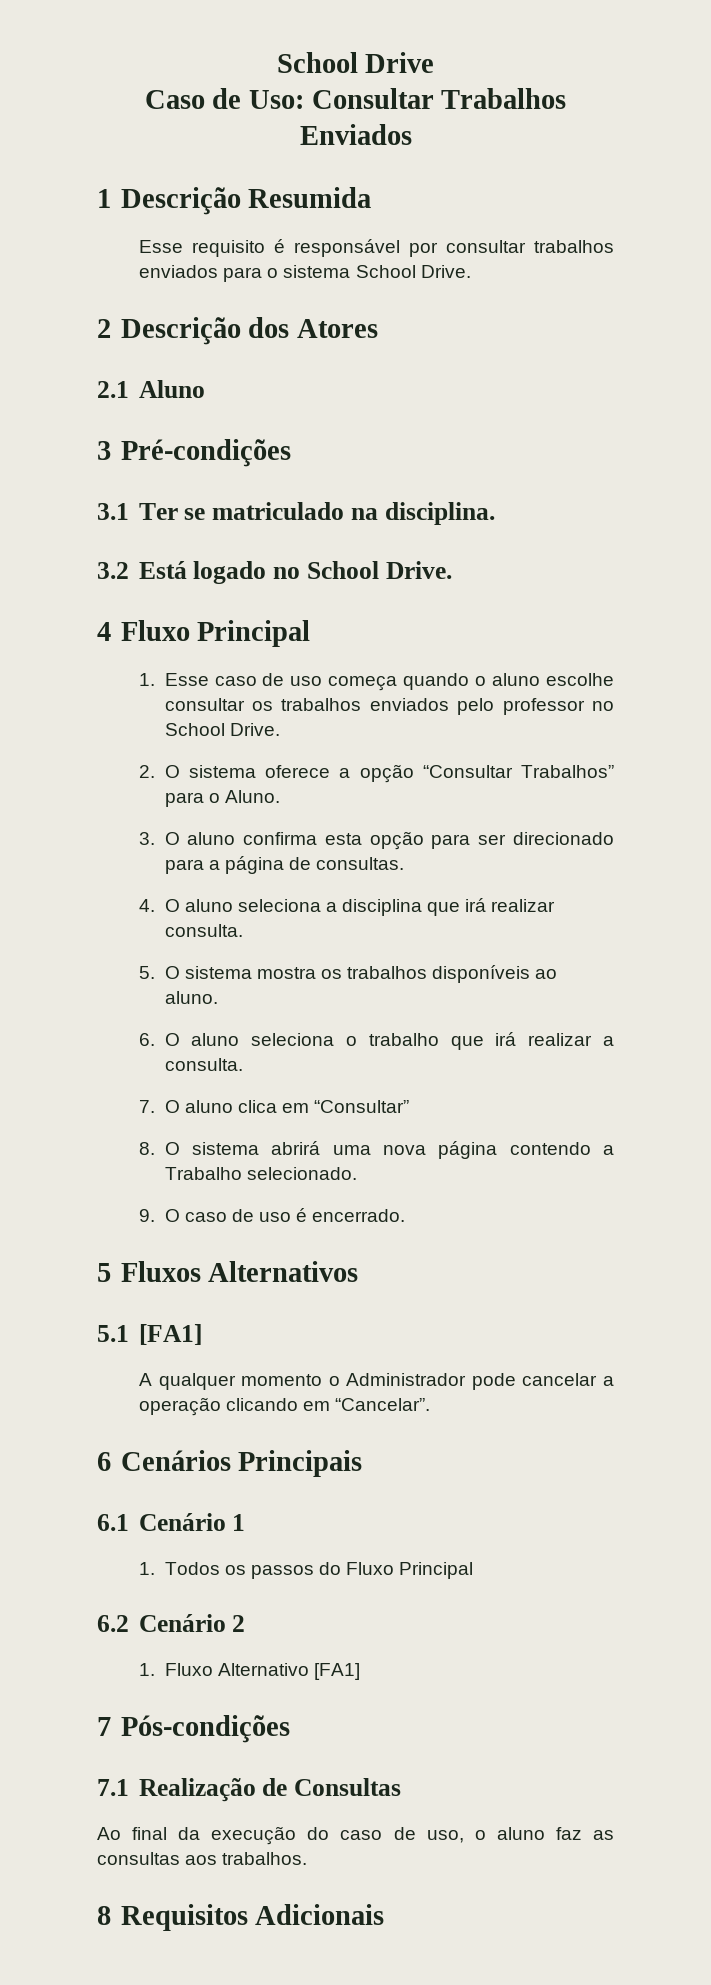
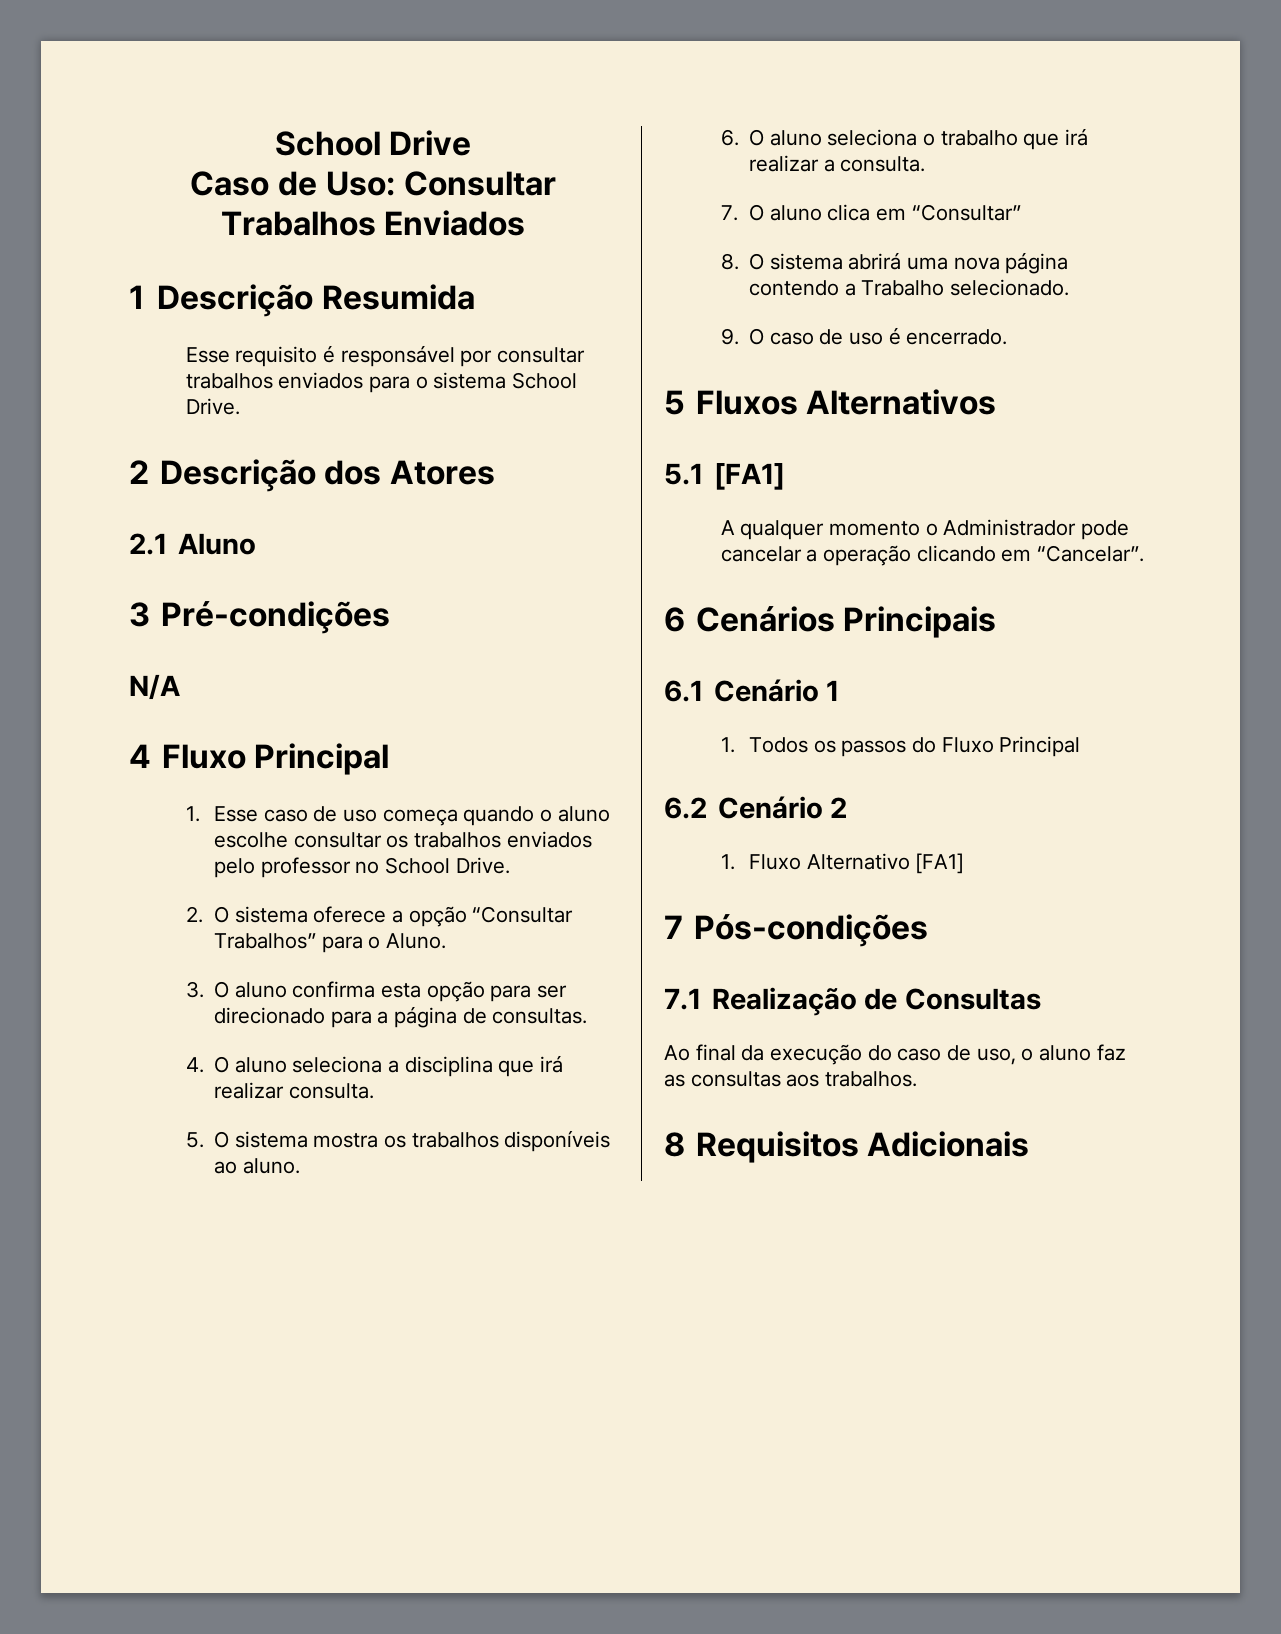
- 3.1 Ter se matriculado na disciplina.
- 3.2 Está logado no School Drive.
+ N/A

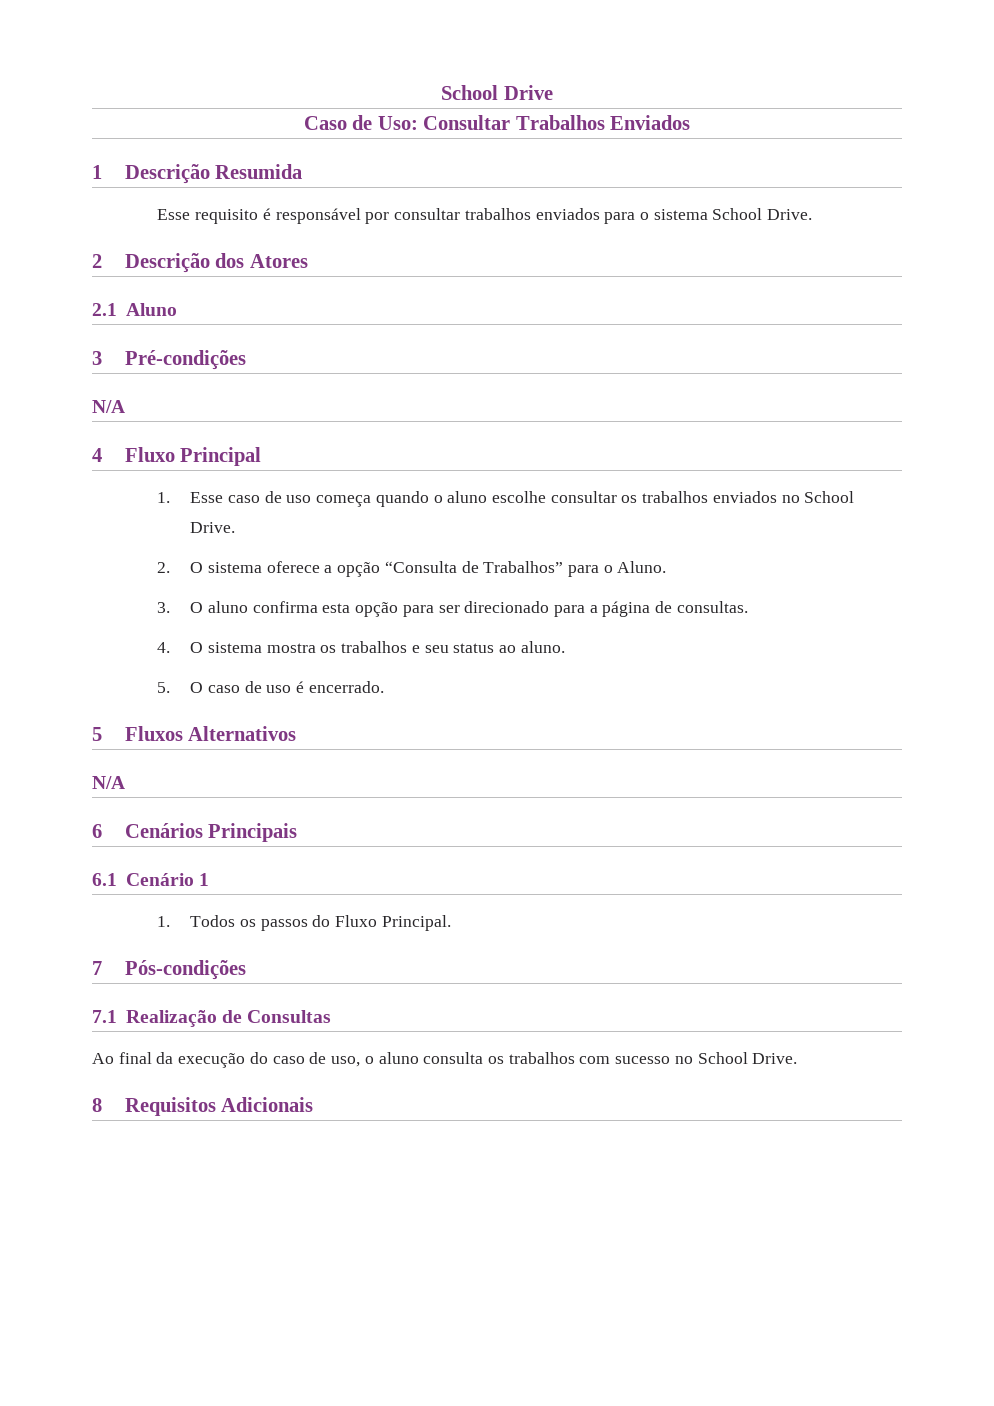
- 1. Esse caso de uso começa quando o aluno escolhe consultar os trabalhos enviados pelo professor no School Drive.
+ 1. Esse caso de uso começa quando o aluno escolhe consultar os trabalhos enviados no School Drive.
- 2. O sistema oferece a opção “Consultar Trabalhos” para o Aluno.
+ 2. O sistema oferece a opção “Consulta de Trabalhos” para o Aluno.
- 4. O aluno seleciona a disciplina que irá realizar consulta.
- 5. O sistema mostra os trabalhos disponíveis ao aluno.
+ 4. O sistema mostra os trabalhos e seu status ao aluno.
- 6. O aluno seleciona o trabalho que irá realizar a consulta.
- 7. O aluno clica em “Consultar”
- 8. O sistema abrirá uma nova página contendo a Trabalho selecionado.
- 9. O caso de uso é encerrado.
+ 5. O caso de uso é encerrado.
  5 Fluxos Alternativos
- 5.1 [FA1]
- A qualquer momento o Administrador pode cancelar a operação clicando em “Cancelar”.
+ N/A
- 1. Todos os passos do Fluxo Principal
- 6.2 Cenário 2
- 1. Fluxo Alternativo [FA1]
+ 1. Todos os passos do Fluxo Principal.
- Ao final da execução do caso de uso, o aluno faz as consultas aos trabalhos.
+ Ao final da execução do caso de uso, o aluno consulta os trabalhos com sucesso no School Drive.

